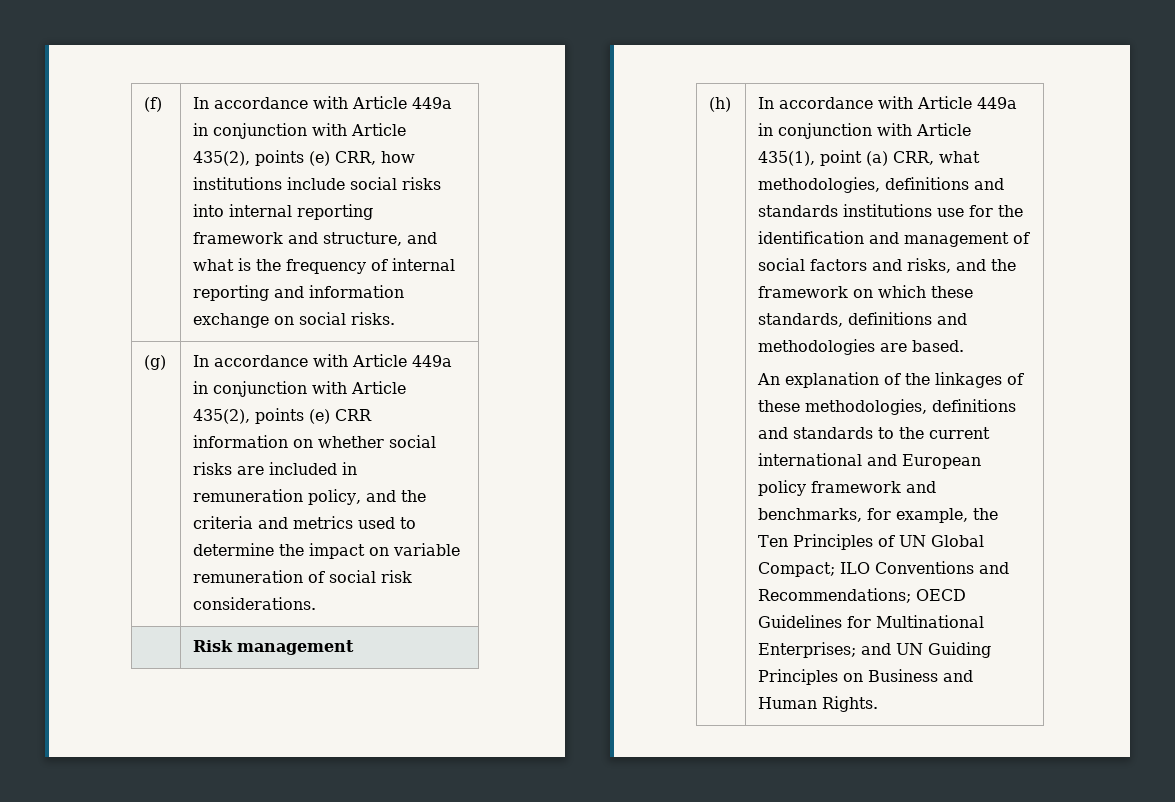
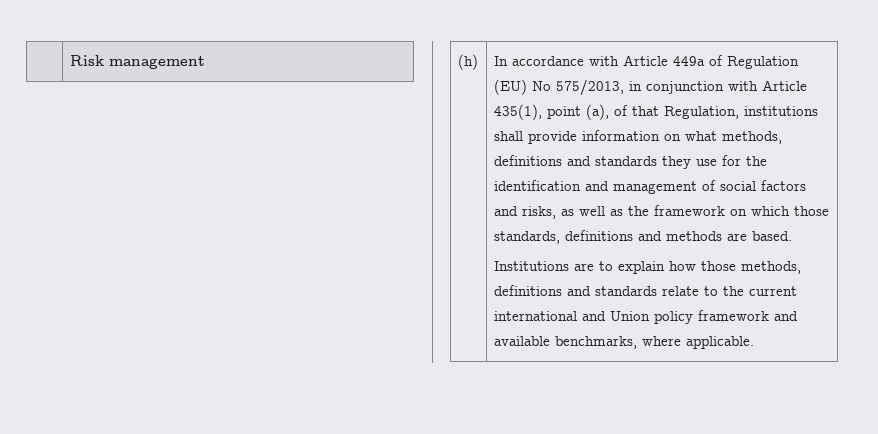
- (f) | In accordance with Article 449a in conjunction with Article 435(2), points (e) CRR, how institutions include social risks into internal reporting framework and structure, and what is the frequency of internal reporting and information exchange on social risks.
- (g) | In accordance with Article 449a in conjunction with Article 435(2), points (e) CRR information on whether social risks are included in remuneration policy, and the criteria and metrics used to determine the impact on variable remuneration of social risk considerations.
- In accordance with Article 449a in conjunction with Article 435(1), point (a) CRR, what methodologies, definitions and standards institutions use for the identification and management of social factors and risks, and the framework on which these standards, definitions and methodologies are based.
+ In accordance with Article 449a of Regulation (EU) No 575/2013, in conjunction with Article 435(1), point (a), of that Regulation, institutions shall provide information on what methods, definitions and standards they use for the identification and management of social factors and risks, as well as the framework on which those standards, definitions and methods are based.
- An explanation of the linkages of these methodologies, definitions and standards to the current international and European policy framework and benchmarks, for example, the Ten Principles of UN Global Compact; ILO Conventions and Recommendations; OECD Guidelines for Multinational Enterprises; and UN Guiding Principles on Business and Human Rights.
+ Institutions are to explain how those methods, definitions and standards relate to the current international and Union policy framework and available benchmarks, where applicable.

